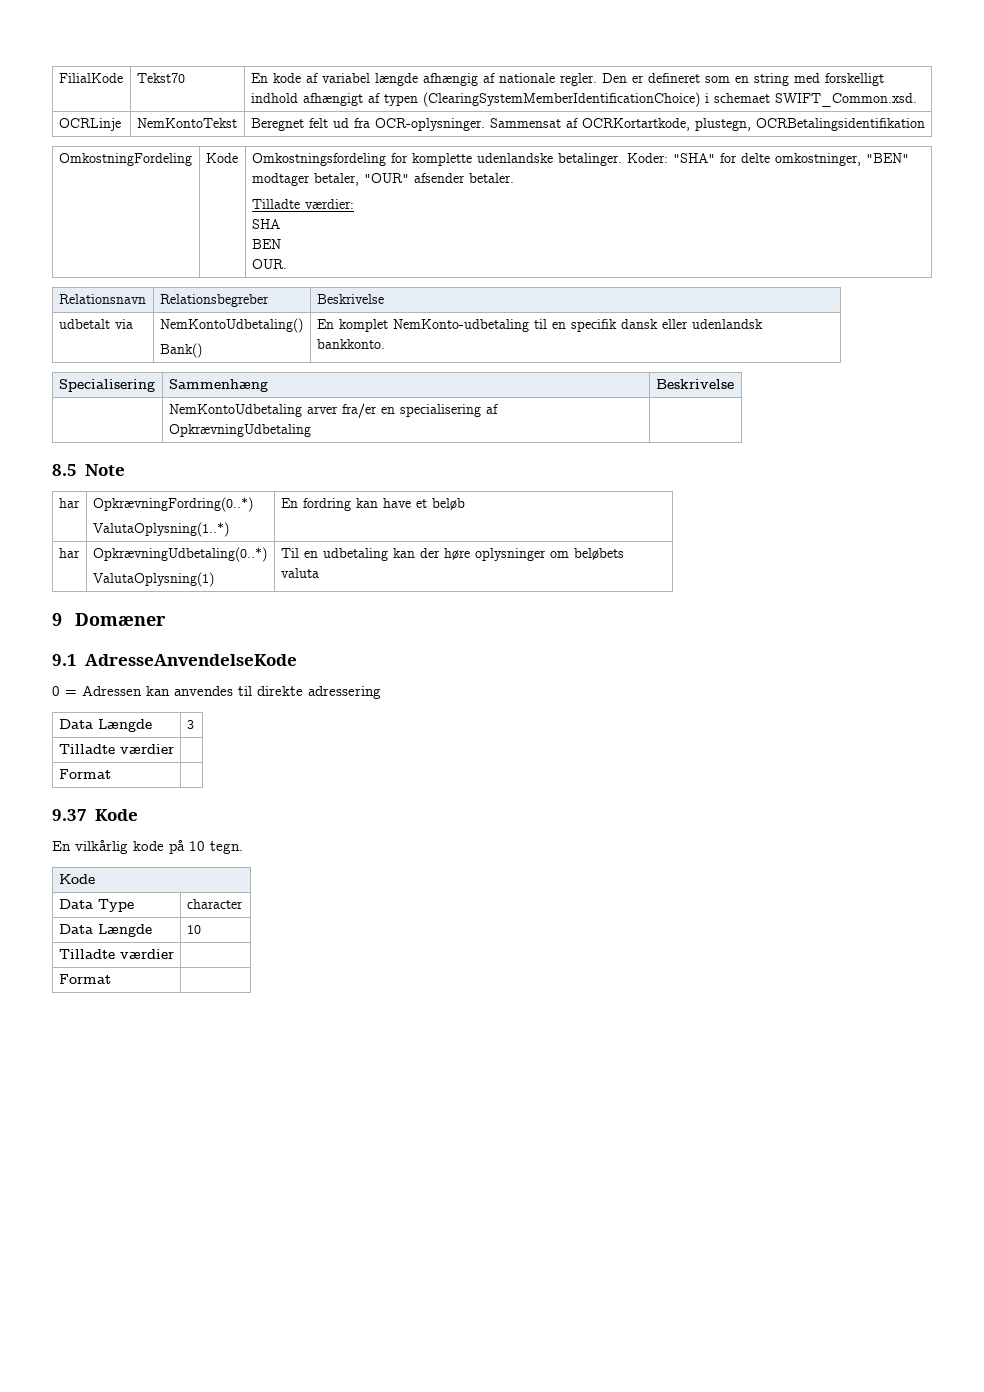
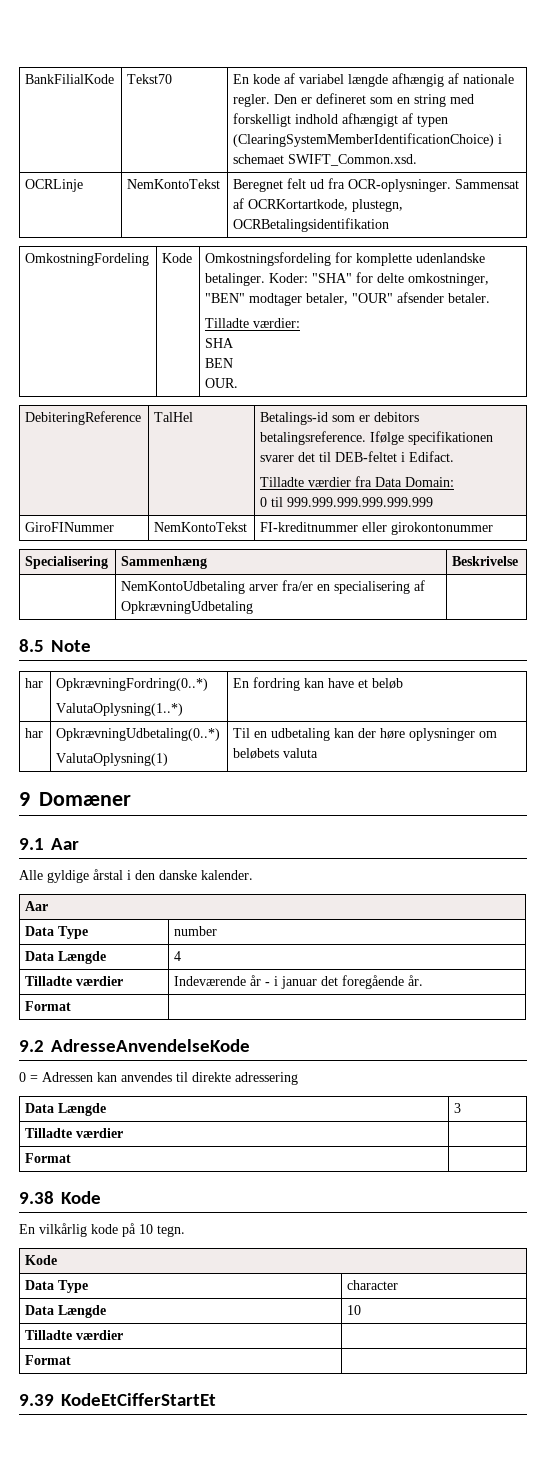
- FilialKode | Tekst70 | En kode af variabel længde afhængig af nationale regler. Den er defineret som en string med forskelligt indhold afhængigt af typen (ClearingSystemMemberIdentificationChoice) i schemaet SWIFT_Common.xsd.
+ BankFilialKode | Tekst70 | En kode af variabel længde afhængig af nationale regler. Den er defineret som en string med forskelligt indhold afhængigt af typen (ClearingSystemMemberIdentificationChoice) i schemaet SWIFT_Common.xsd.
- Relationsnavn | Relationsbegreber | Beskrivelse
- udbetalt via | NemKontoUdbetaling()
- Bank() | En komplet NemKonto-udbetaling til en specifik dansk eller udenlandsk bankkonto.
+ DebiteringReference | TalHel | Betalings-id som er debitors betalingsreference. Ifølge specifikationen svarer det til DEB-feltet i Edifact.
+ Tilladte værdier fra Data Domain:
+ 0 til 999.999.999.999.999.999
+ GiroFINummer | NemKontoTekst | FI-kreditnummer eller girokontonummer
- 9.1 AdresseAnvendelseKode
+ 9.1 Aar
+ Alle gyldige årstal i den danske kalender.
+ Aar
+ Data Type | number
+ Data Længde | 4
+ Tilladte værdier | Indeværende år - i januar det foregående år.
+ Format |
+ 9.2 AdresseAnvendelseKode
- 9.37 Kode
+ 9.38 Kode
+ 9.39 KodeEtCifferStartEt

